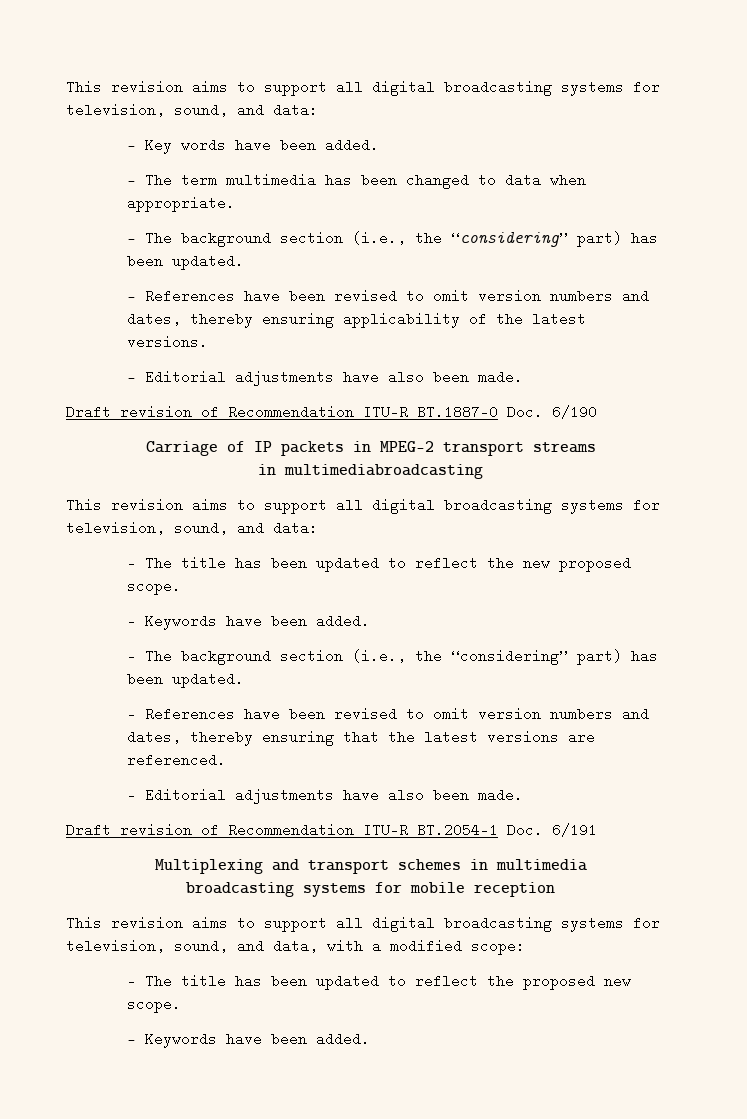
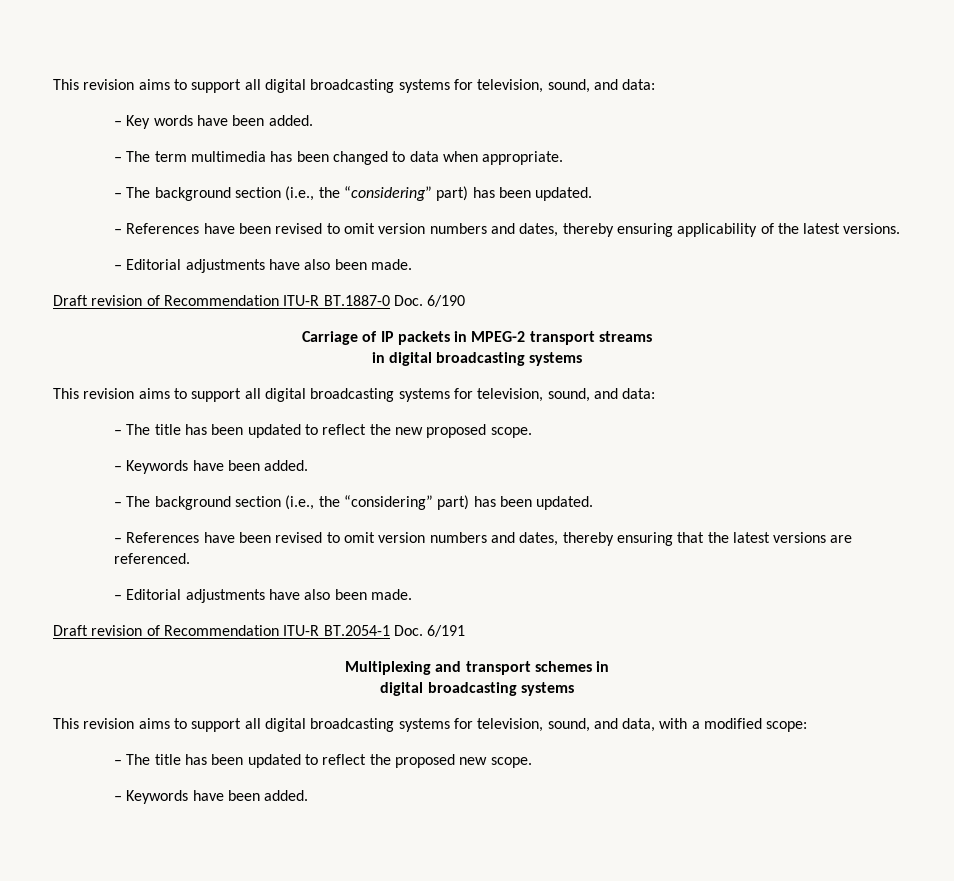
- in multimediabroadcasting
+ in digital broadcasting systems
- Multiplexing and transport schemes in multimedia
- broadcasting systems for mobile reception
+ Multiplexing and transport schemes in
+ digital broadcasting systems

